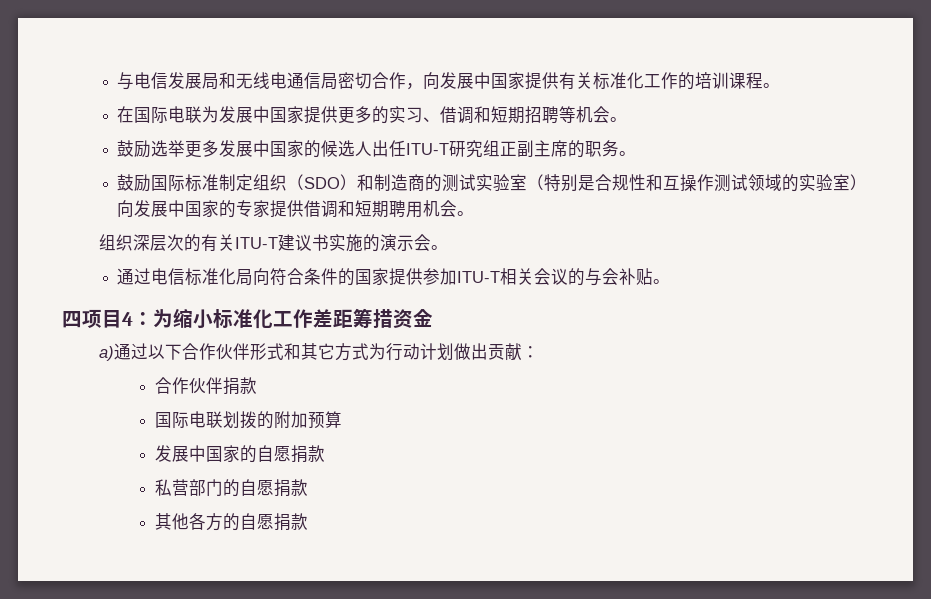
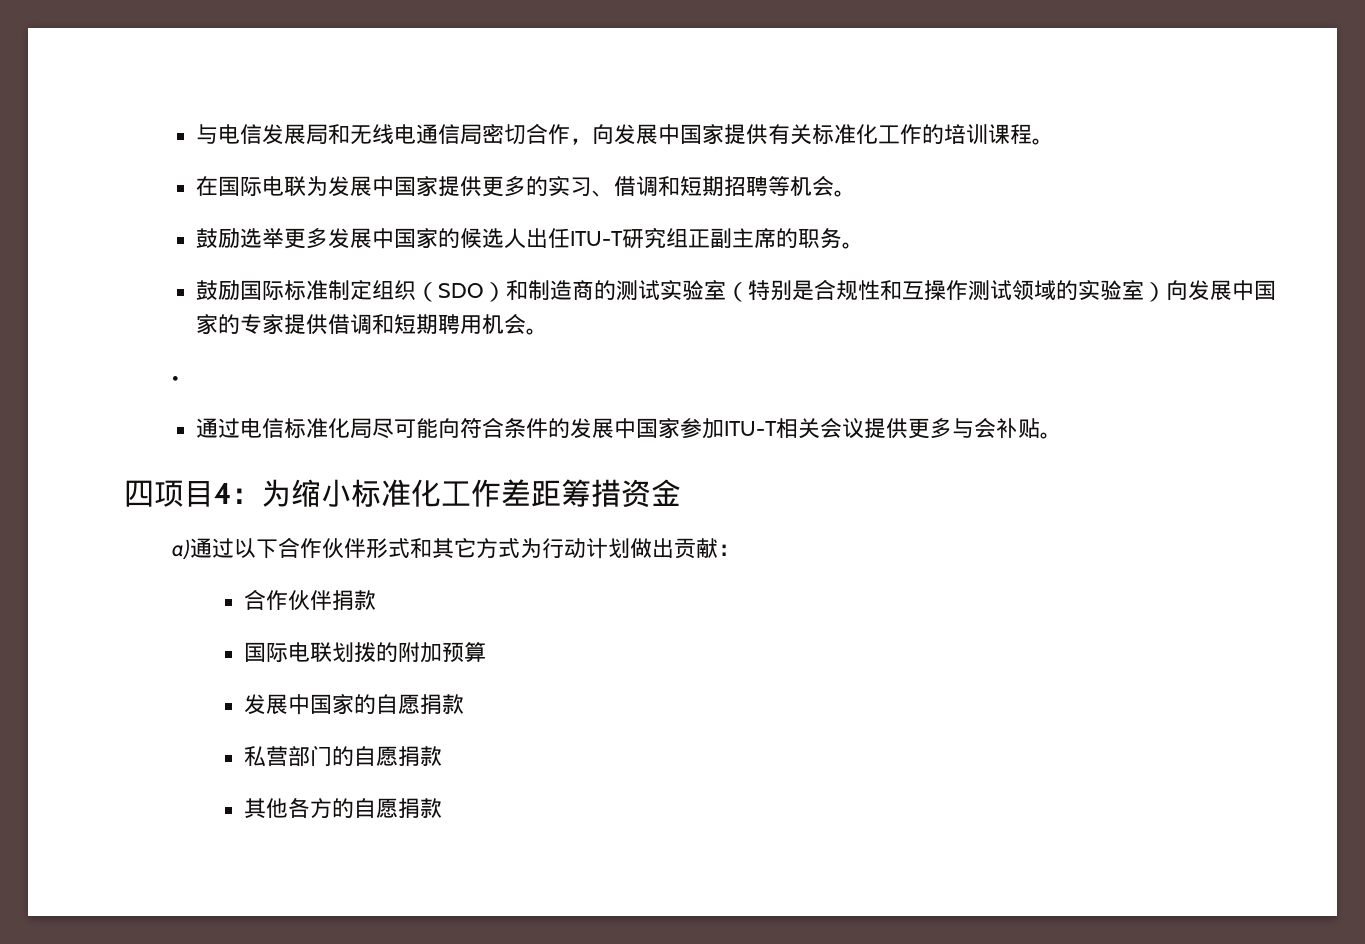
- 组织深层次的有关ITU-T建议书实施的演示会。
+ •
- 通过电信标准化局向符合条件的国家提供参加ITU-T相关会议的与会补贴。
+ 通过电信标准化局尽可能向符合条件的发展中国家参加ITU-T相关会议提供更多与会补贴。

